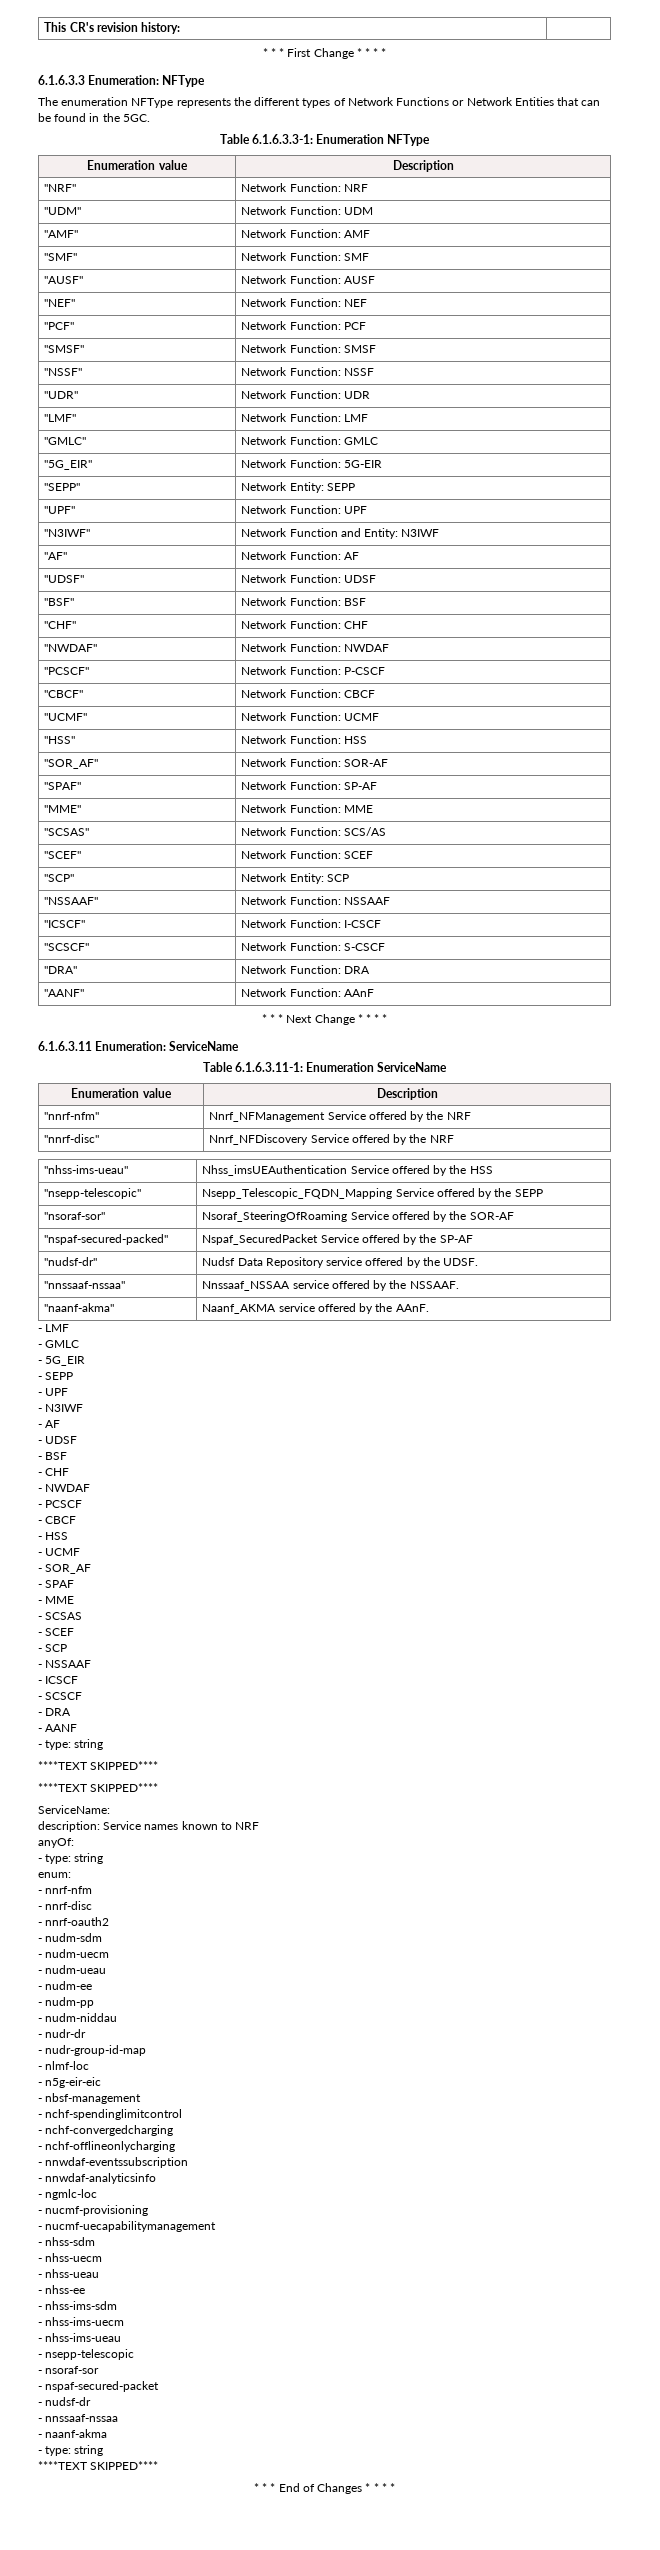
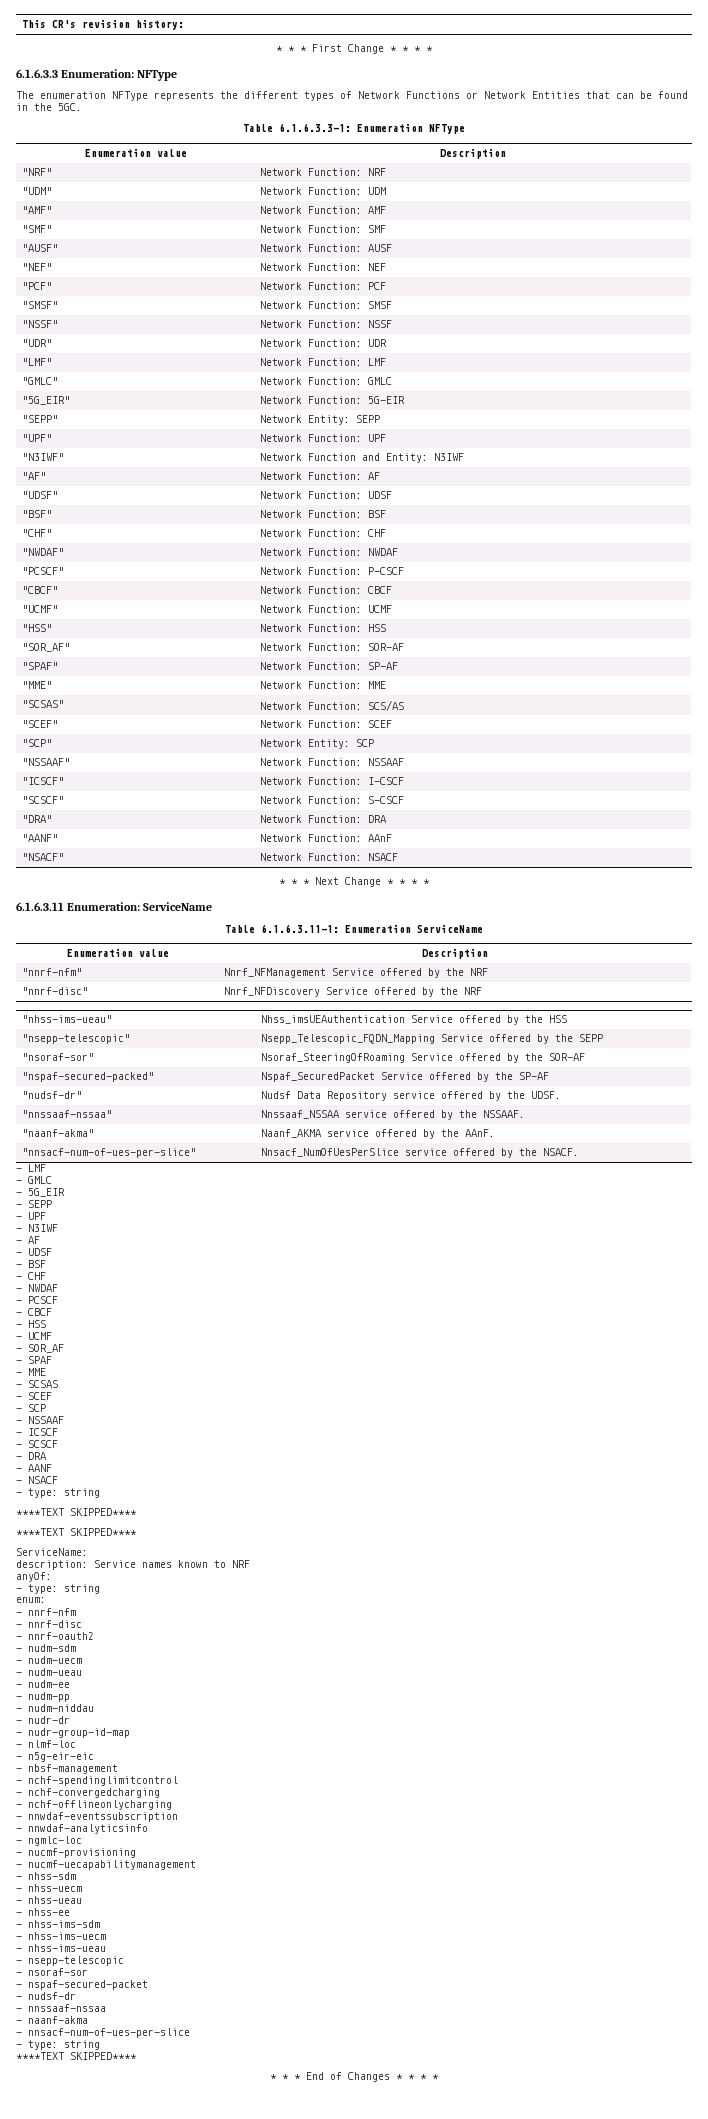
+ "NSACF" | Network Function: NSACF
+ "nnsacf-num-of-ues-per-slice" | Nnsacf_NumOfUesPerSlice service offered by the NSACF.
+ - NSACF
+ - nnsacf-num-of-ues-per-slice

